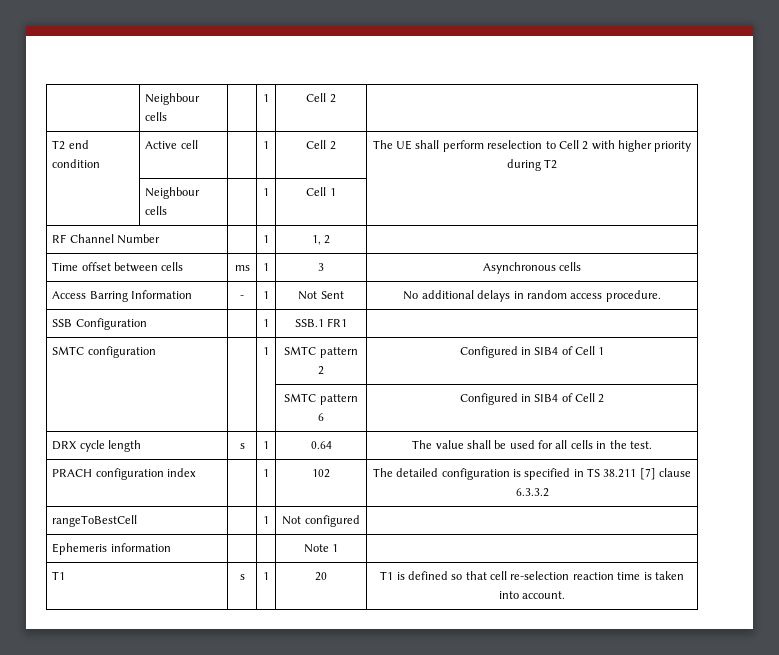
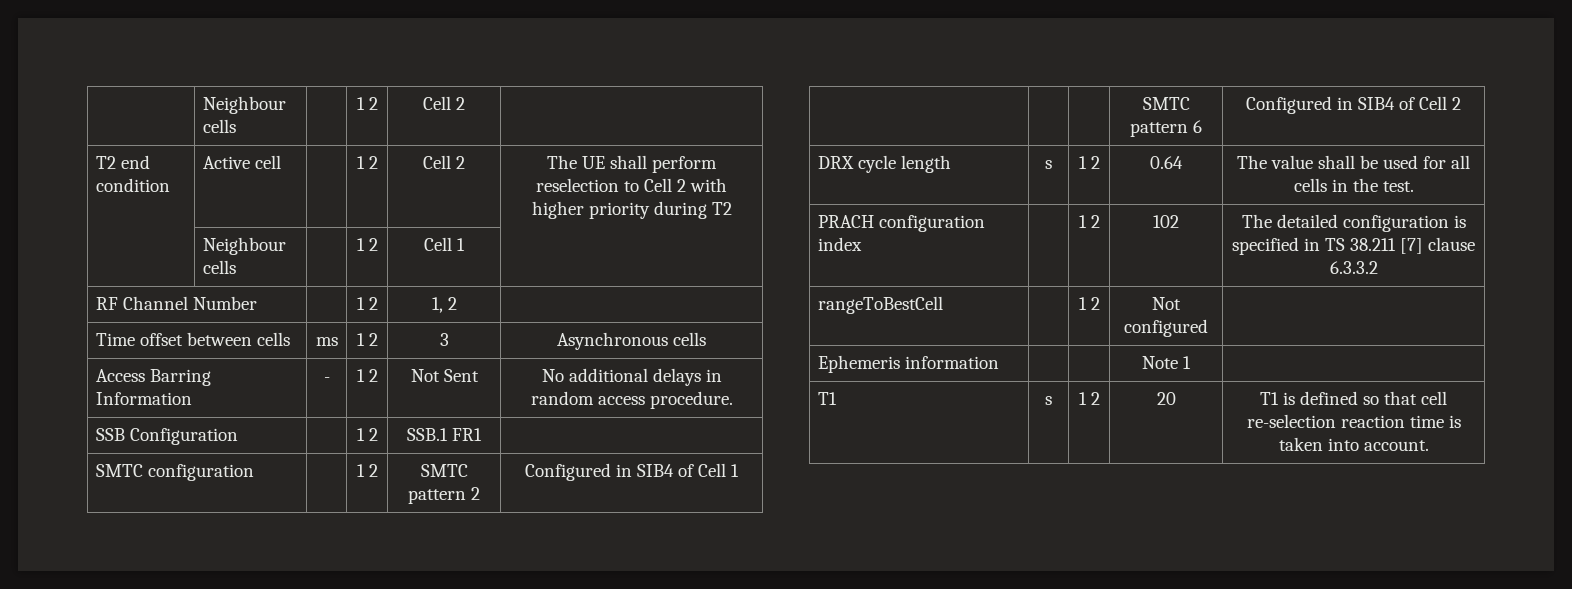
- | Neighbour cells | | 1 | Cell 2 |
+ | Neighbour cells | | 1 2 | Cell 2 |
- T2 end condition | Active cell | | 1 | Cell 2 | The UE shall perform reselection to Cell 2 with higher priority during T2
+ T2 end condition | Active cell | | 1 2 | Cell 2 | The UE shall perform reselection to Cell 2 with higher priority during T2
- | Neighbour cells | | 1 | Cell 1 |
+ | Neighbour cells | | 1 2 | Cell 1 |
- RF Channel Number | | 1 | 1, 2 |
+ RF Channel Number | | 1 2 | 1, 2 |
- Time offset between cells | ms | 1 | 3 | Asynchronous cells
+ Time offset between cells | ms | 1 2 | 3 | Asynchronous cells
- Access Barring Information | - | 1 | Not Sent | No additional delays in random access procedure.
+ Access Barring Information | - | 1 2 | Not Sent | No additional delays in random access procedure.
- SSB Configuration | | 1 | SSB.1 FR1 |
+ SSB Configuration | | 1 2 | SSB.1 FR1 |
- SMTC configuration | | 1 | SMTC pattern 2 | Configured in SIB4 of Cell 1
+ SMTC configuration | | 1 2 | SMTC pattern 2 | Configured in SIB4 of Cell 1
- DRX cycle length | s | 1 | 0.64 | The value shall be used for all cells in the test.
+ DRX cycle length | s | 1 2 | 0.64 | The value shall be used for all cells in the test.
- PRACH configuration index | | 1 | 102 | The detailed configuration is specified in TS 38.211 [7] clause 6.3.3.2
+ PRACH configuration index | | 1 2 | 102 | The detailed configuration is specified in TS 38.211 [7] clause 6.3.3.2
- rangeToBestCell | | 1 | Not configured |
+ rangeToBestCell | | 1 2 | Not configured |
- T1 | s | 1 | 20 | T1 is defined so that cell re-selection reaction time is taken into account.
+ T1 | s | 1 2 | 20 | T1 is defined so that cell re-selection reaction time is taken into account.

